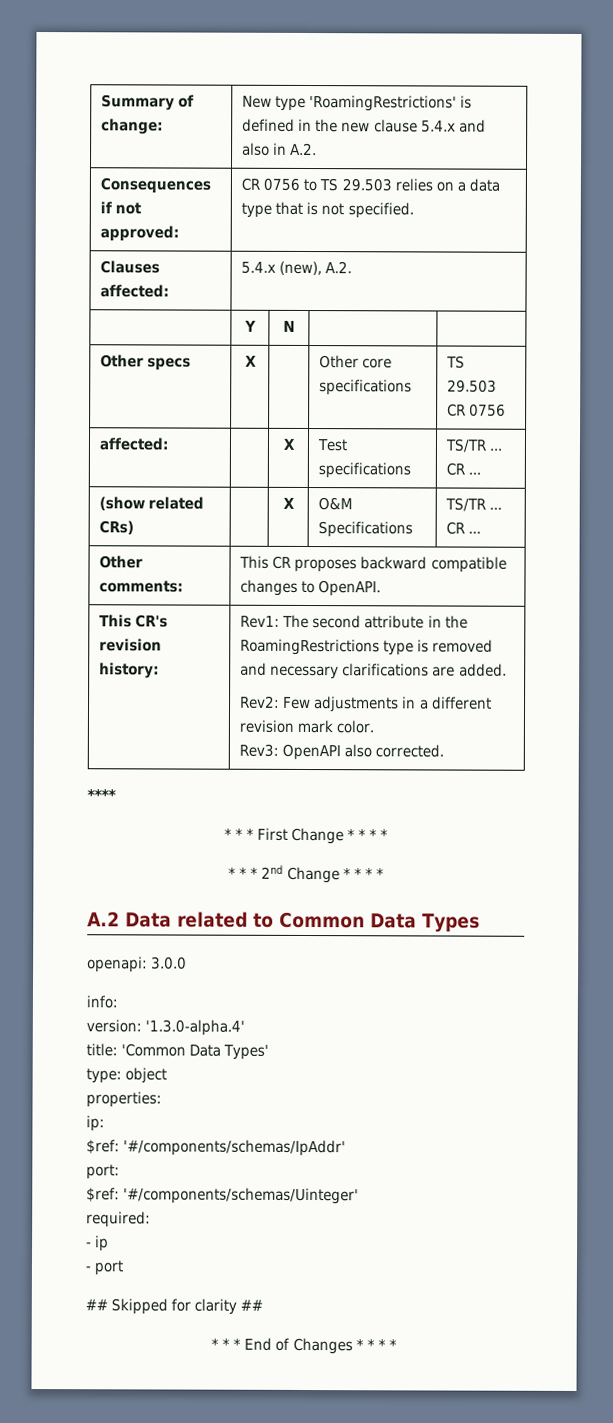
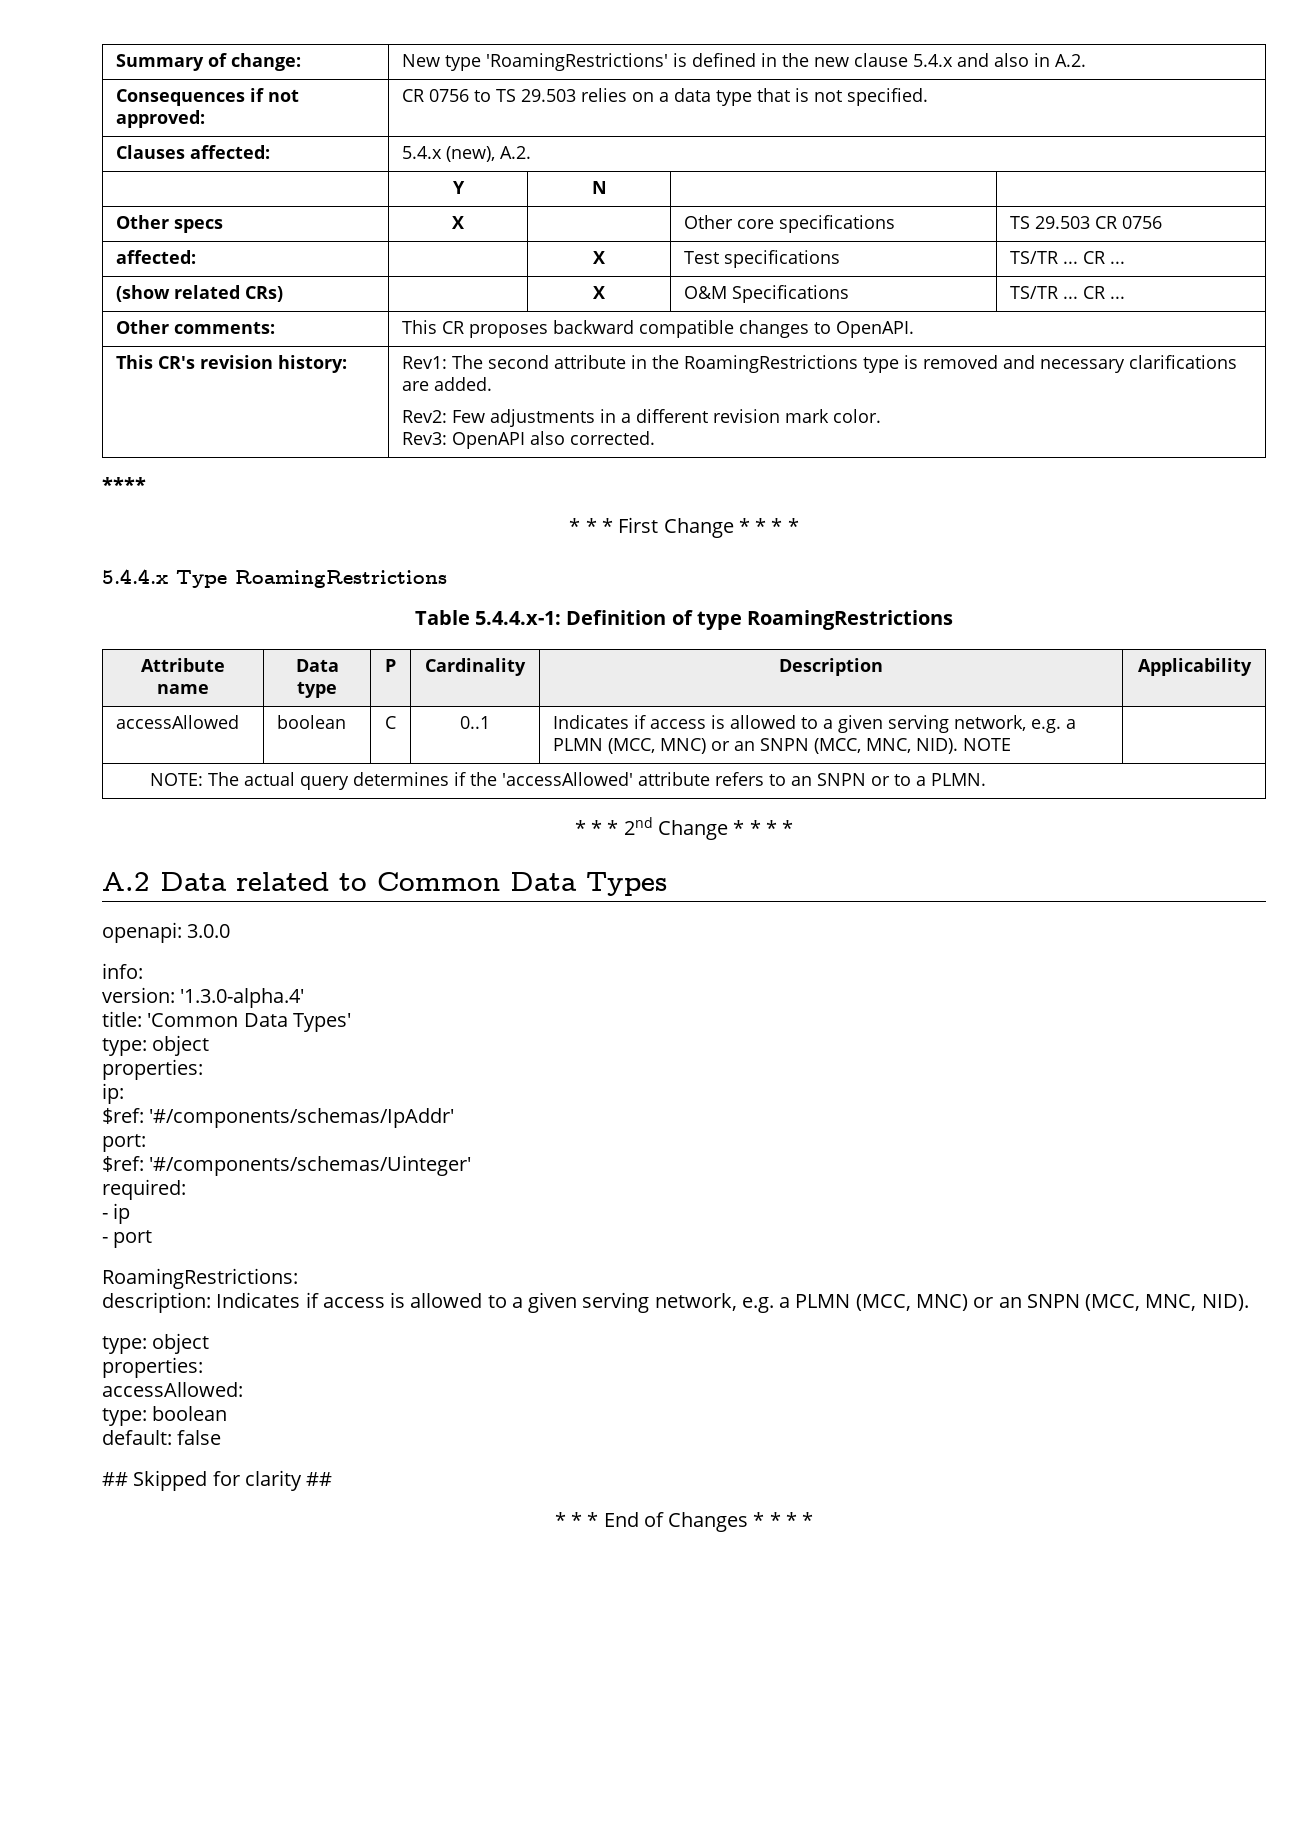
+ 5.4.4.x Type RoamingRestrictions
+ Table 5.4.4.x-1: Definition of type RoamingRestrictions
+ Attribute name | Data type | P | Cardinality | Description | Applicability
+ accessAllowed | boolean | C | 0..1 | Indicates if access is allowed to a given serving network, e.g. a PLMN (MCC, MNC) or an SNPN (MCC, MNC, NID). NOTE |
+ NOTE: The actual query determines if the 'accessAllowed' attribute refers to an SNPN or to a PLMN.
+ RoamingRestrictions:
+ description: Indicates if access is allowed to a given serving network, e.g. a PLMN (MCC, MNC) or an SNPN (MCC, MNC, NID).
+ type: object
+ properties:
+ accessAllowed:
+ type: boolean
+ default: false

